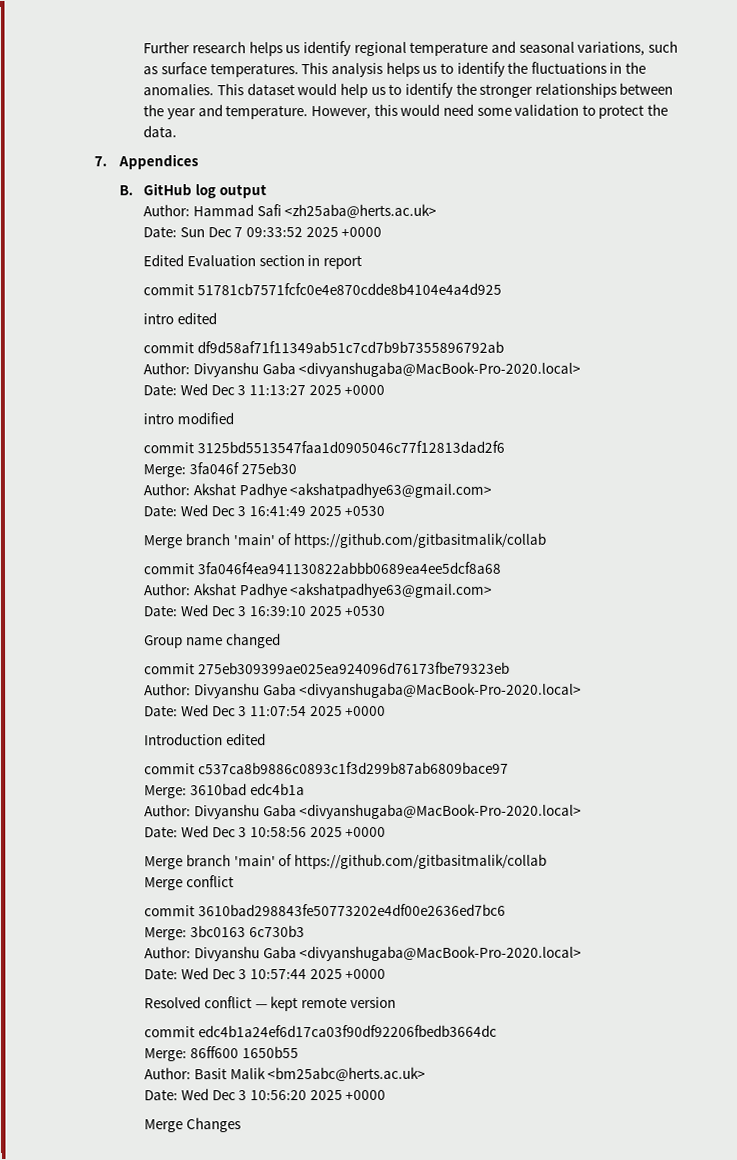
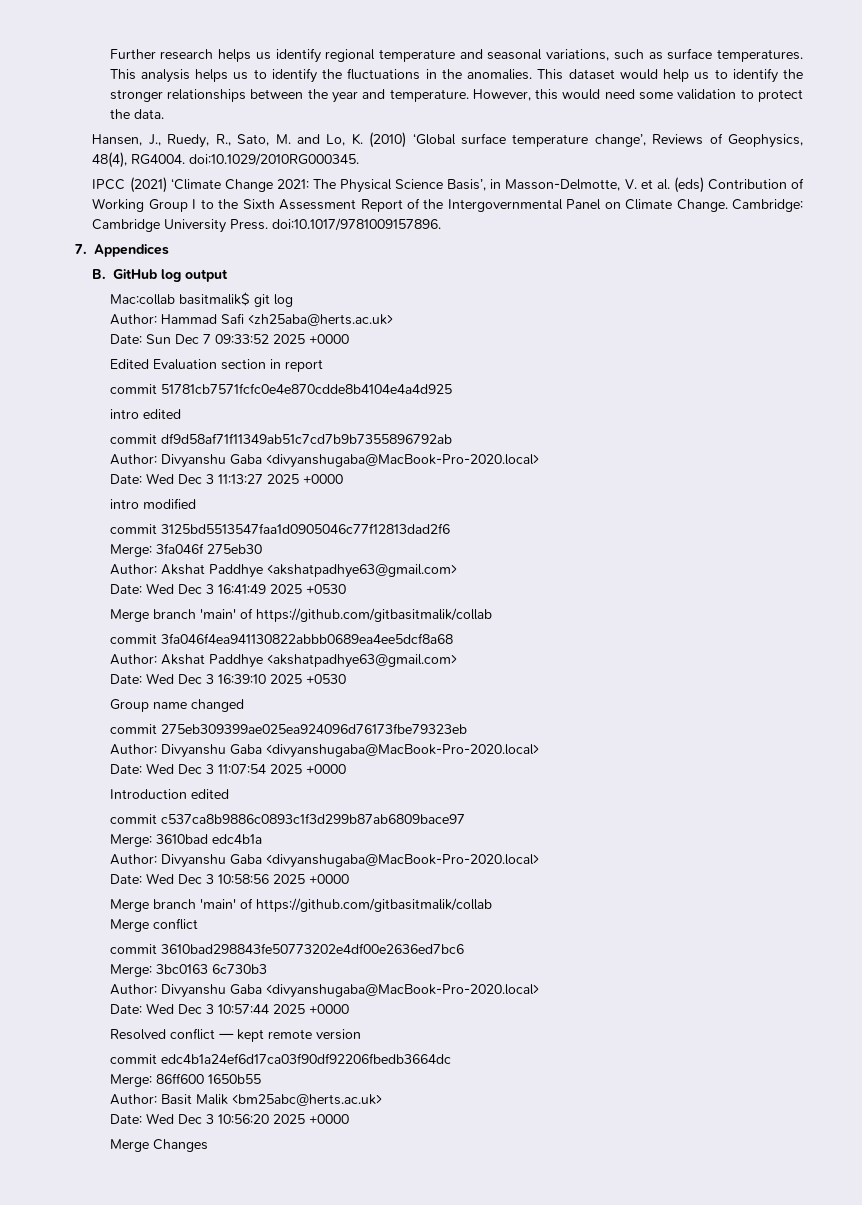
+ Hansen, J., Ruedy, R., Sato, M. and Lo, K. (2010) ‘Global surface temperature change’, Reviews of Geophysics, 48(4), RG4004. doi:10.1029/2010RG000345.
+ IPCC (2021) ‘Climate Change 2021: The Physical Science Basis’, in Masson-Delmotte, V. et al. (eds) Contribution of Working Group I to the Sixth Assessment Report of the Intergovernmental Panel on Climate Change. Cambridge: Cambridge University Press. doi:10.1017/9781009157896.
+ Mac:collab basitmalik$ git log
  Merge: 3fa046f 275eb30
- Author: Akshat Padhye <akshatpadhye63@gmail.com>
+ Author: Akshat Paddhye <akshatpadhye63@gmail.com>
  commit 3fa046f4ea941130822abbb0689ea4ee5dcf8a68
- Author: Akshat Padhye <akshatpadhye63@gmail.com>
+ Author: Akshat Paddhye <akshatpadhye63@gmail.com>

